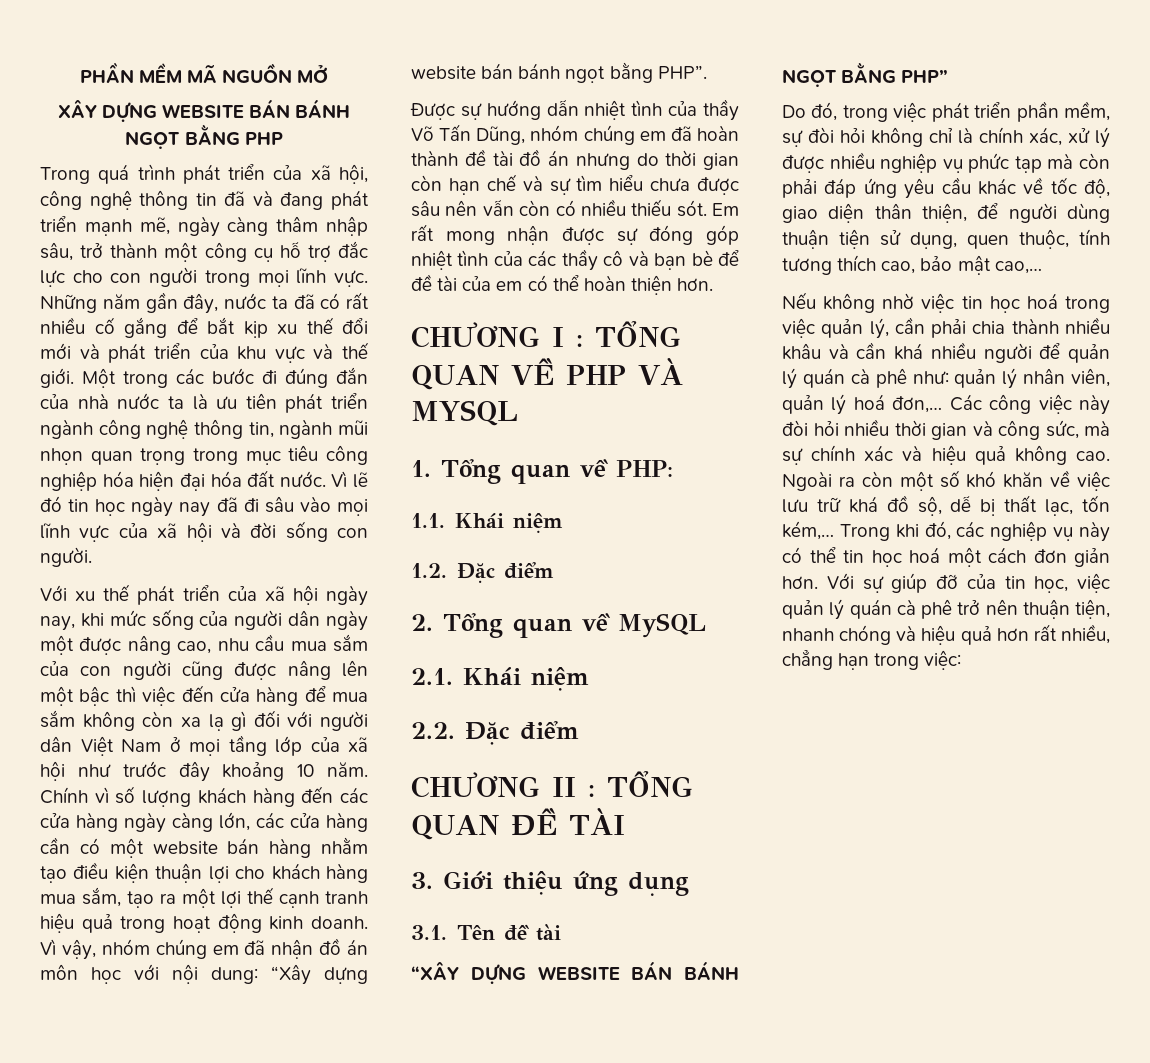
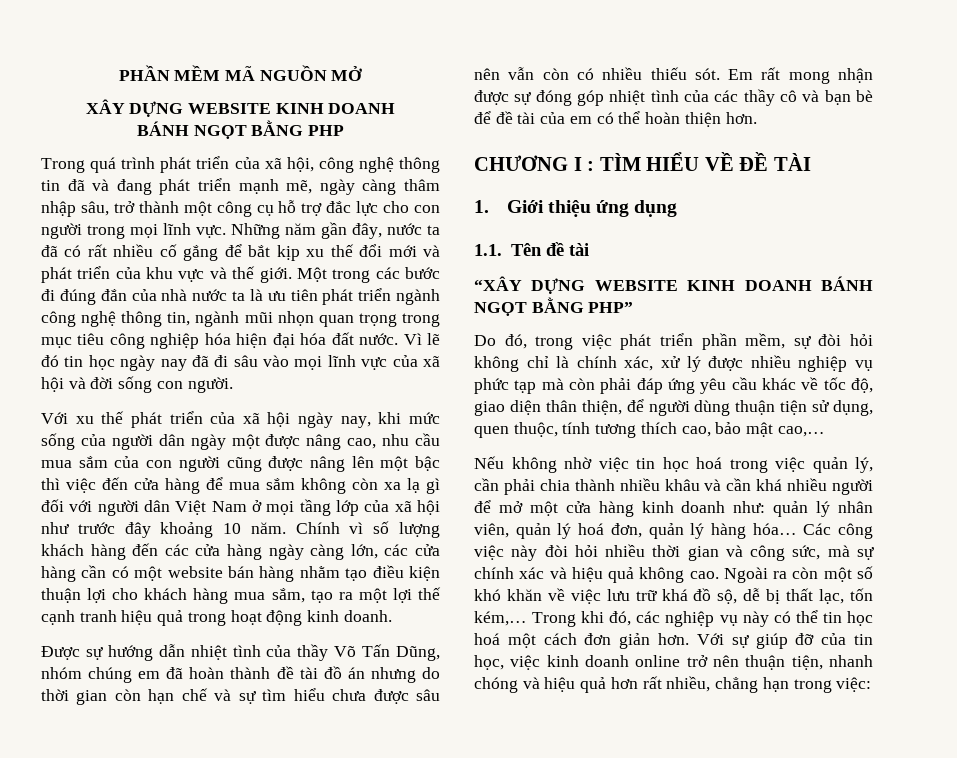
- XÂY DỰNG WEBSITE BÁN BÁNH NGỌT BẰNG PHP
+ XÂY DỰNG WEBSITE KINH DOANH
+ BÁNH NGỌT BẰNG PHP
- Vì vậy, nhóm chúng em đã nhận đồ án môn học với nội dung: “Xây dựng website bán bánh ngọt bằng PHP”.
- CHƯƠNG I : TỔNG QUAN VỀ PHP VÀ MYSQL
- 1. Tổng quan về PHP:
- 1.1. Khái niệm
- 1.2. Đặc điểm
- 2. Tổng quan về MySQL
- 2.1. Khái niệm
- 2.2. Đặc điểm
- CHƯƠNG II : TỔNG QUAN ĐỀ TÀI
+ CHƯƠNG I : TÌM HIỂU VỀ ĐỀ TÀI
- 3. Giới thiệu ứng dụng
+ 1. Giới thiệu ứng dụng
- 3.1. Tên đề tài
+ 1.1. Tên đề tài
- “XÂY DỰNG WEBSITE BÁN BÁNH NGỌT BẰNG PHP”
+ “XÂY DỰNG WEBSITE KINH DOANH BÁNH NGỌT BẰNG PHP”
- Nếu không nhờ việc tin học hoá trong việc quản lý, cần phải chia thành nhiều khâu và cần khá nhiều người để quản lý quán cà phê như: quản lý nhân viên, quản lý hoá đơn,…
+ Nếu không nhờ việc tin học hoá trong việc quản lý, cần phải chia thành nhiều khâu và cần khá nhiều người để mở một cửa hàng kinh doanh như: quản lý nhân viên, quản lý hoá đơn, quản lý hàng hóa…
- Với sự giúp đỡ của tin học, việc quản lý quán cà phê trở nên thuận tiện, nhanh chóng và hiệu quả hơn rất nhiều, chẳng hạn trong việc:
+ Với sự giúp đỡ của tin học, việc kinh doanh online trở nên thuận tiện, nhanh chóng và hiệu quả hơn rất nhiều, chẳng hạn trong việc:

